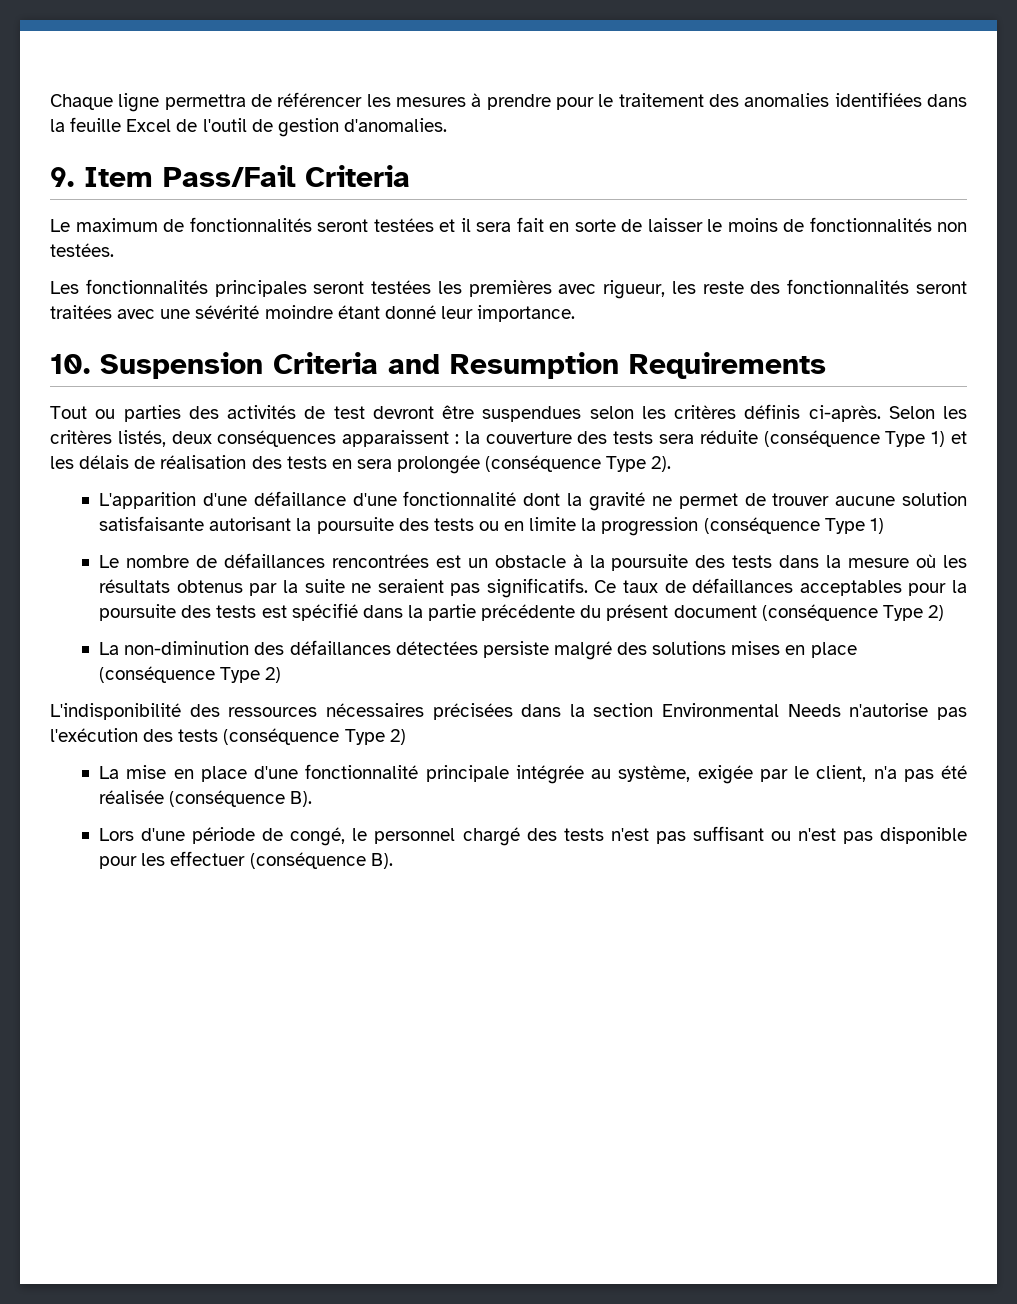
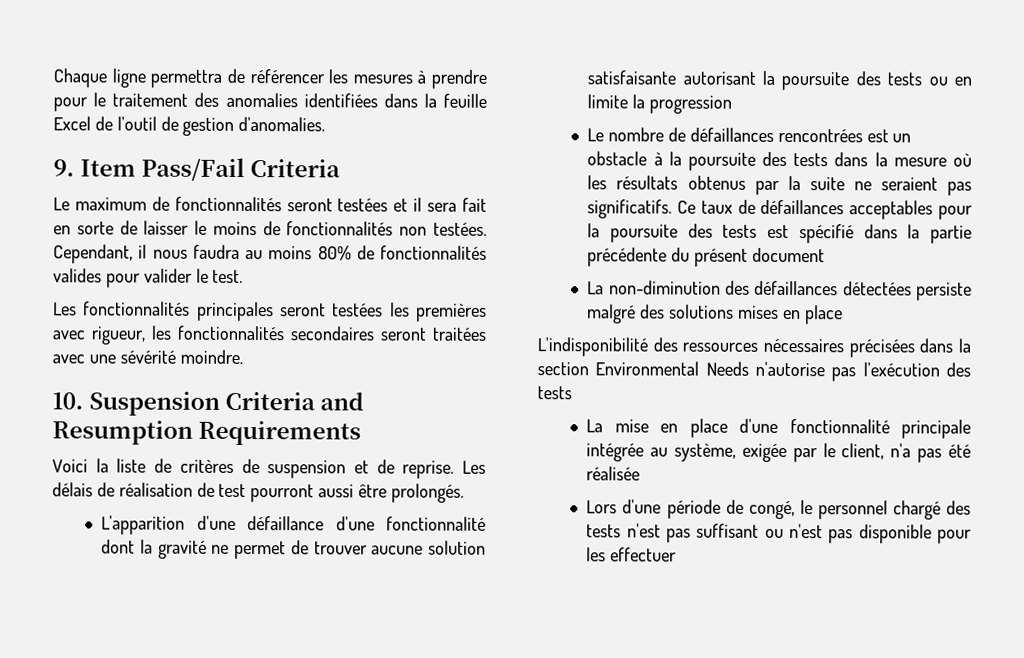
+ Cependant, il nous faudra au moins 80% de fonctionnalités valides pour valider le test.
- Les fonctionnalités principales seront testées les premières avec rigueur, les reste des fonctionnalités seront traitées avec une sévérité moindre étant donné leur importance.
+ Les fonctionnalités principales seront testées les premières avec rigueur, les fonctionnalités secondaires seront traitées avec une sévérité moindre.
- Tout ou parties des activités de test devront être suspendues selon les critères définis ci-après. Selon les critères listés, deux conséquences apparaissent : la couverture des tests sera réduite (conséquence Type 1) et les délais de réalisation des tests en sera prolongée (conséquence Type 2).
+ Voici la liste de critères de suspension et de reprise. Les délais de réalisation de test pourront aussi être prolongés.
- L'apparition d'une défaillance d'une fonctionnalité dont la gravité ne permet de trouver aucune solution satisfaisante autorisant la poursuite des tests ou en limite la progression (conséquence Type 1)
+ L'apparition d'une défaillance d'une fonctionnalité dont la gravité ne permet de trouver aucune solution satisfaisante autorisant la poursuite des tests ou en limite la progression
- Ce taux de défaillances acceptables pour la poursuite des tests est spécifié dans la partie précédente du présent document (conséquence Type 2)
+ Ce taux de défaillances acceptables pour la poursuite des tests est spécifié dans la partie précédente du présent document
- La non-diminution des défaillances détectées persiste malgré des solutions mises en place (conséquence Type 2)
+ La non-diminution des défaillances détectées persiste malgré des solutions mises en place
- L'indisponibilité des ressources nécessaires précisées dans la section Environmental Needs n'autorise pas l'exécution des tests (conséquence Type 2)
+ L'indisponibilité des ressources nécessaires précisées dans la section Environmental Needs n'autorise pas l'exécution des tests
- La mise en place d'une fonctionnalité principale intégrée au système, exigée par le client, n'a pas été réalisée (conséquence B).
+ La mise en place d'une fonctionnalité principale intégrée au système, exigée par le client, n'a pas été réalisée
- Lors d'une période de congé, le personnel chargé des tests n'est pas suffisant ou n'est pas disponible pour les effectuer (conséquence B).
+ Lors d'une période de congé, le personnel chargé des tests n'est pas suffisant ou n'est pas disponible pour les effectuer

